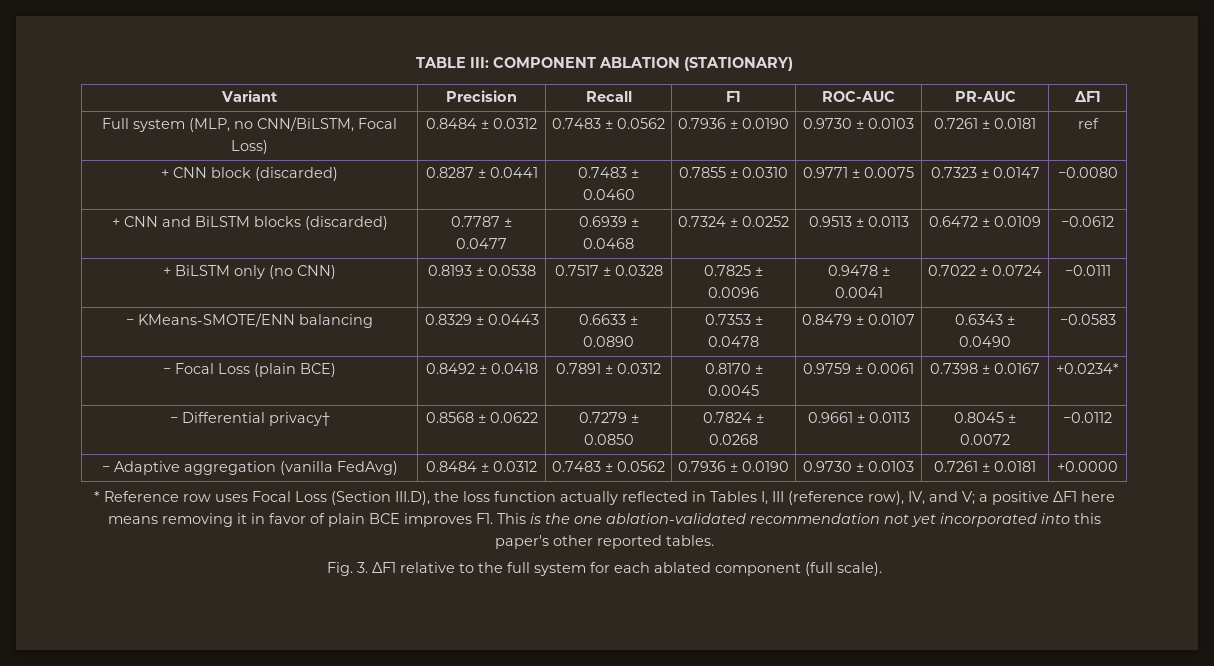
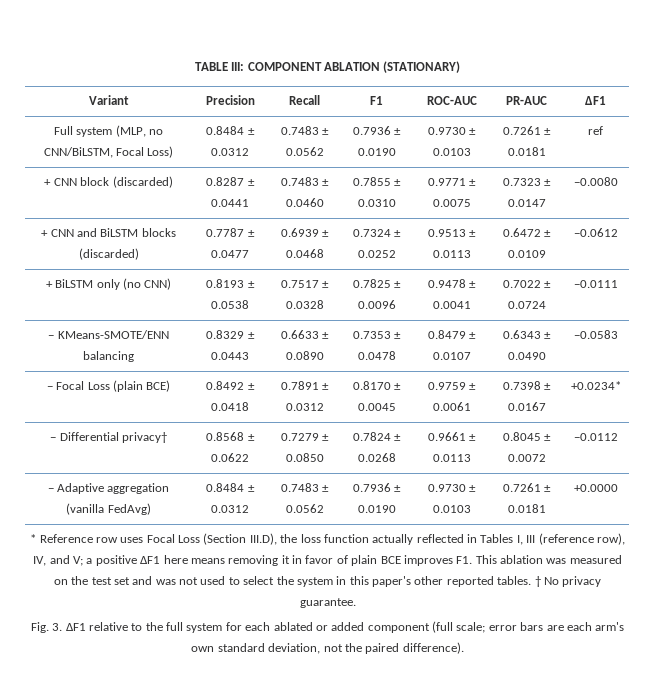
- * Reference row uses Focal Loss (Section III.D), the loss function actually reflected in Tables I, III (reference row), IV, and V; a positive ΔF1 here means removing it in favor of plain BCE improves F1. This is the one ablation-validated recommendation not yet incorporated into this paper's other reported tables.
+ * Reference row uses Focal Loss (Section III.D), the loss function actually reflected in Tables I, III (reference row), IV, and V; a positive ΔF1 here means removing it in favor of plain BCE improves F1. This ablation was measured on the test set and was not used to select the system in this paper's other reported tables. † No privacy guarantee.
- Fig. 3. ΔF1 relative to the full system for each ablated component (full scale).
+ Fig. 3. ΔF1 relative to the full system for each ablated or added component (full scale; error bars are each arm's own standard deviation, not the paired difference).

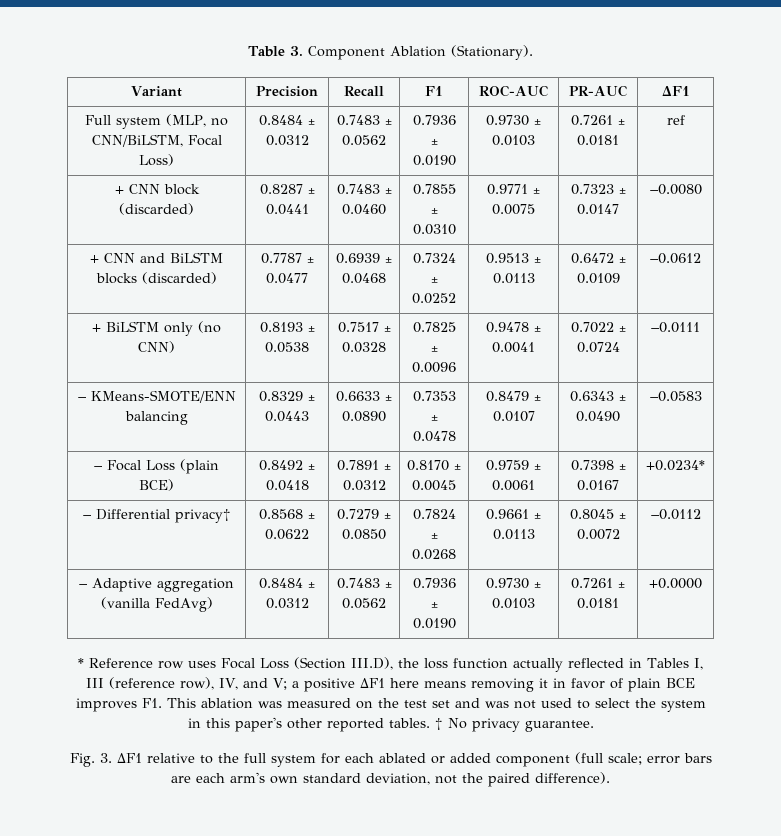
- TABLE III: COMPONENT ABLATION (STATIONARY)
+ Table 3. Component Ablation (Stationary).

